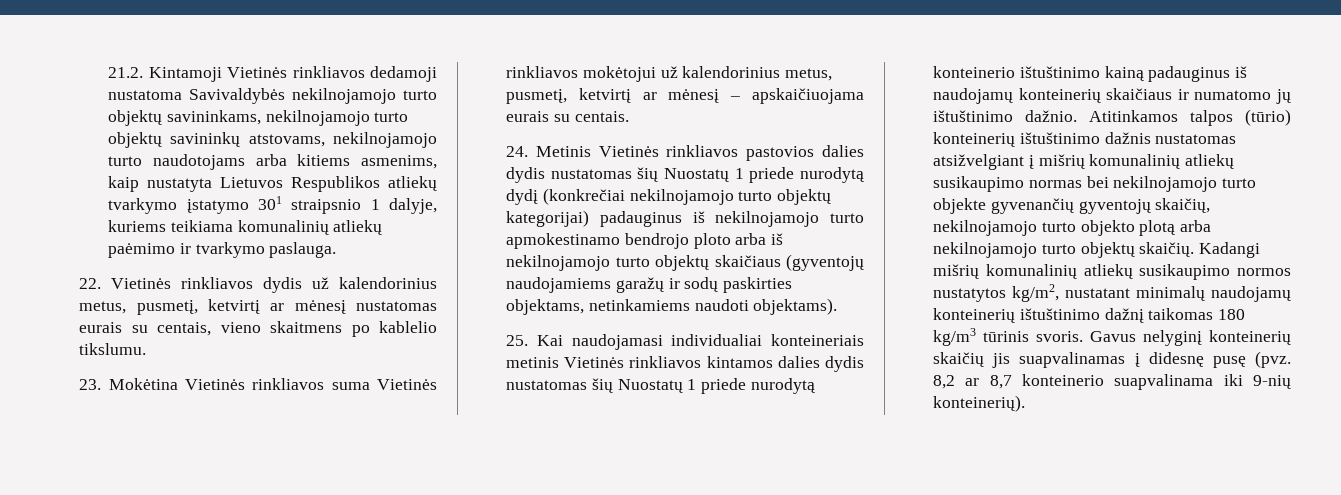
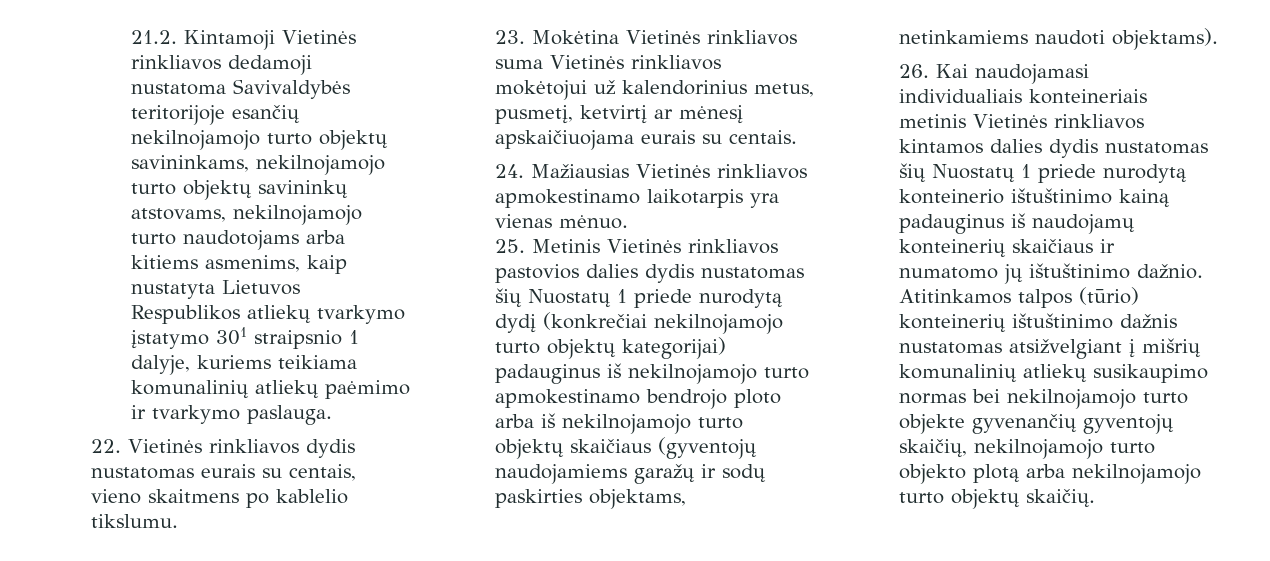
- 21.2. Kintamoji Vietinės rinkliavos dedamoji nustatoma Savivaldybės nekilnojamojo turto objektų savininkams, nekilnojamojo turto objektų savininkų atstovams, nekilnojamojo turto naudotojams arba kitiems asmenims, kaip nustatyta Lietuvos Respublikos atliekų tvarkymo įstatymo 301 straipsnio 1 dalyje, kuriems teikiama komunalinių atliekų paėmimo ir tvarkymo paslauga.
+ 21.2. Kintamoji Vietinės rinkliavos dedamoji nustatoma Savivaldybės teritorijoje esančių nekilnojamojo turto objektų savininkams, nekilnojamojo turto objektų savininkų atstovams, nekilnojamojo turto naudotojams arba kitiems asmenims, kaip nustatyta Lietuvos Respublikos atliekų tvarkymo įstatymo 301 straipsnio 1 dalyje, kuriems teikiama komunalinių atliekų paėmimo ir tvarkymo paslauga.
- 22. Vietinės rinkliavos dydis už kalendorinius metus, pusmetį, ketvirtį ar mėnesį nustatomas eurais su centais, vieno skaitmens po kablelio tikslumu.
+ 22. Vietinės rinkliavos dydis nustatomas eurais su centais, vieno skaitmens po kablelio tikslumu.
- 23. Mokėtina Vietinės rinkliavos suma Vietinės rinkliavos mokėtojui už kalendorinius metus, pusmetį, ketvirtį ar mėnesį – apskaičiuojama eurais su centais.
+ 23. Mokėtina Vietinės rinkliavos suma Vietinės rinkliavos mokėtojui už kalendorinius metus, pusmetį, ketvirtį ar mėnesį apskaičiuojama eurais su centais.
- 24. Metinis Vietinės rinkliavos pastovios dalies dydis nustatomas šių Nuostatų 1 priede nurodytą dydį (konkrečiai nekilnojamojo turto objektų kategorijai) padauginus iš nekilnojamojo turto apmokestinamo bendrojo ploto arba iš nekilnojamojo turto objektų skaičiaus (gyventojų naudojamiems garažų ir sodų paskirties objektams, netinkamiems naudoti objektams).
+ 24. Mažiausias Vietinės rinkliavos apmokestinamo laikotarpis yra vienas mėnuo.
+ 25. Metinis Vietinės rinkliavos pastovios dalies dydis nustatomas šių Nuostatų 1 priede nurodytą dydį (konkrečiai nekilnojamojo turto objektų kategorijai) padauginus iš nekilnojamojo turto apmokestinamo bendrojo ploto arba iš nekilnojamojo turto objektų skaičiaus (gyventojų naudojamiems garažų ir sodų paskirties objektams, netinkamiems naudoti objektams).
- 25. Kai naudojamasi individualiai konteineriais metinis Vietinės rinkliavos kintamos dalies dydis nustatomas šių Nuostatų 1 priede nurodytą konteinerio ištuštinimo kainą padauginus iš naudojamų konteinerių skaičiaus ir numatomo jų ištuštinimo dažnio.
+ 26. Kai naudojamasi individualiais konteineriais metinis Vietinės rinkliavos kintamos dalies dydis nustatomas šių Nuostatų 1 priede nurodytą konteinerio ištuštinimo kainą padauginus iš naudojamų konteinerių skaičiaus ir numatomo jų ištuštinimo dažnio.
- Kadangi mišrių komunalinių atliekų susikaupimo normos nustatytos kg/m2, nustatant minimalų naudojamų konteinerių ištuštinimo dažnį taikomas 180 kg/m3 tūrinis svoris. Gavus nelyginį konteinerių skaičių jis suapvalinamas į didesnę pusę (pvz. 8,2 ar 8,7 konteinerio suapvalinama iki 9-nių konteinerių).

